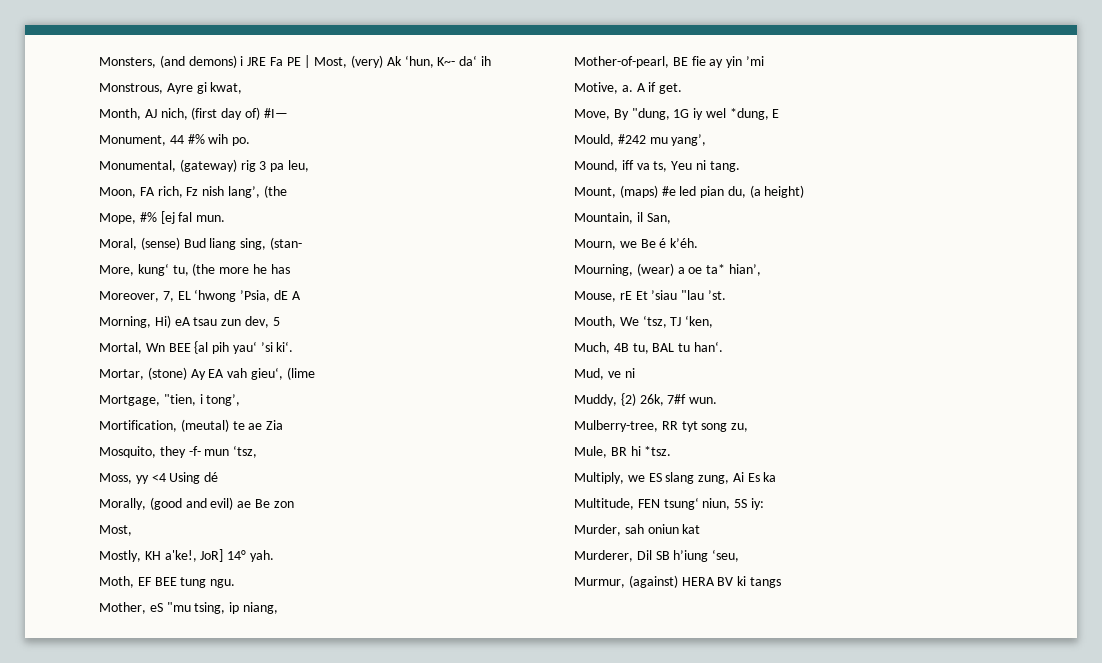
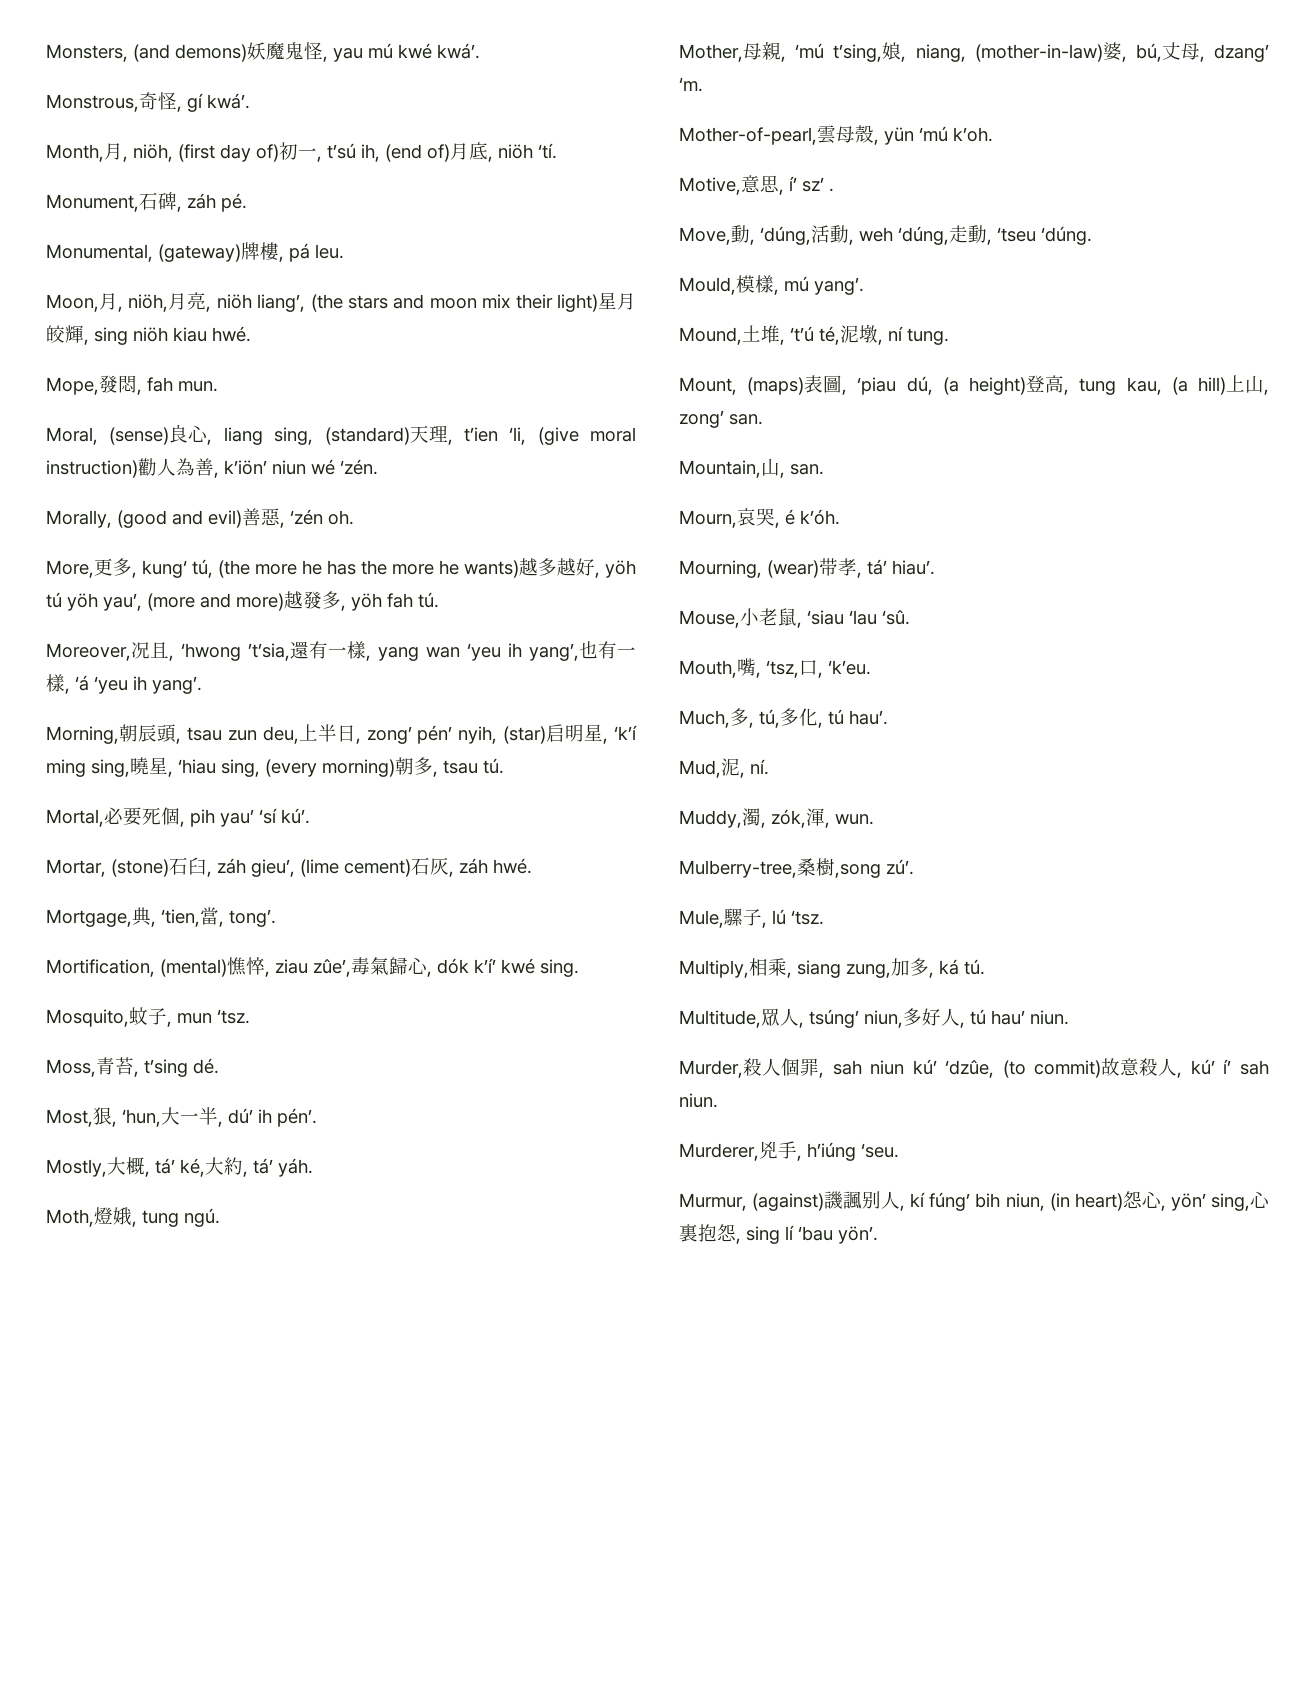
- Monsters, (and demons) i JRE Fa PE | Most, (very) Ak ‘hun, K~- da‘ ih
- Monstrous, Ayre gi kwat,
+ Monsters, (and demons)妖魔鬼怪, yau mú kwé kwá’.
+ Monstrous,奇怪, gí kwá’.
- Month, AJ nich, (first day of) #I—
- Monument, 44 #% wih po.
- Monumental, (gateway) rig 3 pa leu,
- Moon, FA rich, Fz nish lang’, (the
- Mope, #% [ej fal mun.
- Moral, (sense) Bud liang sing, (stan-
- More, kung‘ tu, (the more he has
- Moreover, 7, EL ‘hwong ’Psia, dE A
- Morning, Hi) eA tsau zun dev, 5
- Mortal, Wn BEE {al pih yau‘ ’si ki‘.
- Mortar, (stone) Ay EA vah gieu‘, (lime
- Mortgage, "tien, i tong’,
- Mortification, (meutal) te ae Zia
- Mosquito, they -f- mun ‘tsz,
- Moss, yy <4 Using dé
- Morally, (good and evil) ae Be zon
- Most,
- Mostly, KH a'ke!, JoR] 14° yah.
- Moth, EF BEE tung ngu.
- Mother, eS "mu tsing, ip niang,
- Mother-of-pearl, BE fie ay yin ’mi
- Motive, a. A if get.
- Move, By "dung, 1G iy wel *dung, E
- Mould, #242 mu yang’,
- Mound, iff va ts, Yeu ni tang.
- Mount, (maps) #e led pian du, (a height)
+ Month,月, niöh, (first day of)初一, t’sú ih, (end of)月底, niöh ‘tí.
+ Monument,石碑, záh pé.
+ Monumental, (gateway)牌樓, pá leu.
+ Moon,月, niöh,月亮, niöh liang’, (the stars and moon mix their light)星月皎輝, sing niöh kiau hwé.
+ Mope,發悶, fah mun.
+ Moral, (sense)良心, liang sing, (standard)天理, t’ien ‘li, (give moral instruction)勸人為善, k’iön’ niun wé ‘zén.
+ Morally, (good and evil)善惡, ‘zén oh.
+ More,更多, kung‘ tú, (the more he has the more he wants)越多越好, yöh tú yöh yau’, (more and more)越發多, yöh fah tú.
+ Moreover,况且, ‘hwong ’t’sia,還有一樣, yang wan ‘yeu ih yang’,也有一樣, ‘á ‘yeu ih yang’.
+ Morning,朝辰頭, tsau zun deu,上半日, zong’ pén’ nyih, (star)启明星, ‘k’í ming sing,曉星, ‘hiau sing, (every morning)朝多, tsau tú.
+ Mortal,必要死個, pih yau’ ‘sí kú’.
+ Mortar, (stone)石臼, záh gieu’, (lime cement)石灰, záh hwé.
+ Mortgage,典, ‘tien,當, tong’.
+ Mortification, (mental)憔悴, ziau zûe’,毒氣歸心, dók k’í’ kwé sing.
+ Mosquito,蚊子, mun ‘tsz.
+ Moss,青苔, t’sing dé.
+ Most,狠, ‘hun,大一半, dú’ ih pén’.
+ Mostly,大概, tá’ ké,大約, tá’ yáh.
+ Moth,燈娥, tung ngú.
+ Mother,母親, ‘mú t’sing,娘, niang, (mother-in-law)婆, bú,丈母, dzang’ ‘m.
+ Mother-of-pearl,雲母殼, yün ‘mú k’oh.
+ Motive,意思, í’ sz’ .
+ Move,動, ‘dúng,活動, weh ‘dúng,走動, ‘tseu ‘dúng.
+ Mould,模樣, mú yang’.
+ Mound,土堆, ‘t’ú té,泥墩, ní tung.
+ Mount, (maps)表圖, ‘piau dú, (a height)登高, tung kau, (a hill)上山, zong’ san.
- Mountain, il San,
+ Mountain,山, san.
- Mourn, we Be é k’éh.
- Mourning, (wear) a oe ta* hian’,
- Mouse, rE Et ’siau "lau ’st.
- Mouth, We ‘tsz, TJ ‘ken,
- Much, 4B tu, BAL tu han‘.
+ Mourn,哀哭, é k’óh.
+ Mourning, (wear)带孝, tá’ hiau’.
+ Mouse,小老鼠, ‘siau ‘lau ‘sû.
+ Mouth,嘴, ‘tsz,口, ‘k’eu.
+ Much,多, tú,多化, tú hau’.
- Mud, ve ni
+ Mud,泥, ní.
- Muddy, {2) 26k, 7#f wun.
- Mulberry-tree, RR tyt song zu,
- Mule, BR hi *tsz.
- Multiply, we ES slang zung, Ai Es ka
- Multitude, FEN tsung‘ niun, 5S iy:
- Murder, sah oniun kat
- Murderer, Dil SB h’iung ‘seu,
- Murmur, (against) HERA BV ki tangs
+ Muddy,濁, zók,渾, wun.
+ Mulberry-tree,桑樹,song zú’.
+ Mule,騾子, lú ‘tsz.
+ Multiply,相乘, siang zung,加多, ká tú.
+ Multitude,眾人, tsúng’ niun,多好人, tú hau’ niun.
+ Murder,殺人個罪, sah niun kú’ ‘dzûe, (to commit)故意殺人, kú’ í’ sah niun.
+ Murderer,兇手, h’iúng ‘seu.
+ Murmur, (against)譏諷别人, kí fúng’ bih niun, (in heart)怨心, yön’ sing,心裏抱怨, sing lí ‘bau yön’.

